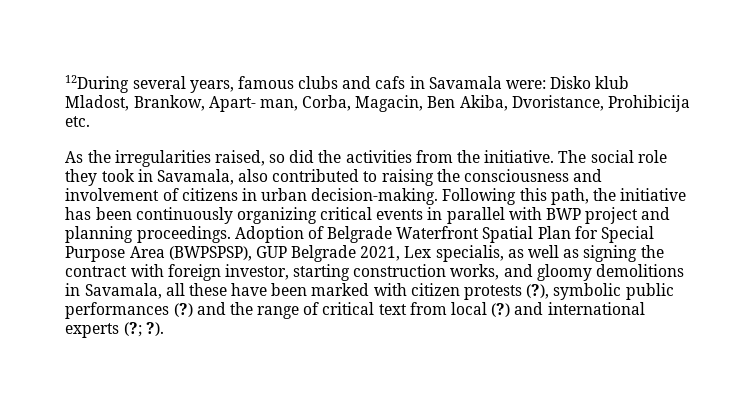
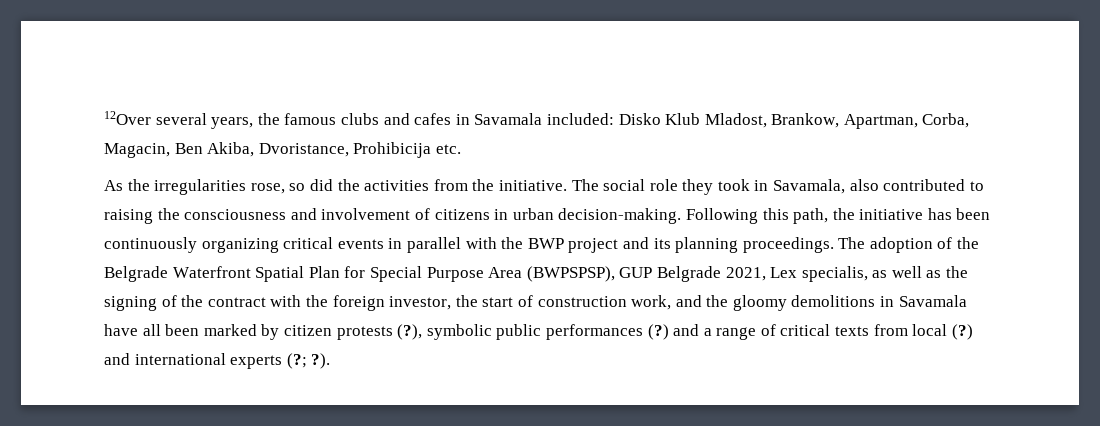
- 12During several years, famous clubs and cafs in Savamala were: Disko klub Mladost, Brankow, Apart- man, Corba, Magacin, Ben Akiba, Dvoristance, Prohibicija etc.
+ 12Over several years, the famous clubs and cafes in Savamala included: Disko Klub Mladost, Brankow, Apartman, Corba, Magacin, Ben Akiba, Dvoristance, Prohibicija etc.
- As the irregularities raised, so did the activities from the initiative.
+ As the irregularities rose, so did the activities from the initiative.
- Following this path, the initiative has been continuously organizing critical events in parallel with BWP project and planning proceedings.
+ Following this path, the initiative has been continuously organizing critical events in parallel with the BWP project and its planning proceedings.
- Adoption of Belgrade Waterfront Spatial Plan for Special Purpose Area (BWPSPSP), GUP Belgrade 2021, Lex specialis, as well as signing the contract with foreign investor, starting construction works, and gloomy demolitions in Savamala, all these have been marked with citizen protests (?), symbolic public performances (?) and the range of critical text from local (?) and international experts (?; ?).
+ The adoption of the Belgrade Waterfront Spatial Plan for Special Purpose Area (BWPSPSP), GUP Belgrade 2021, Lex specialis, as well as the signing of the contract with the foreign investor, the start of construction work, and the gloomy demolitions in Savamala have all been marked by citizen protests (?), symbolic public performances (?) and a range of critical texts from local (?) and international experts (?; ?).

